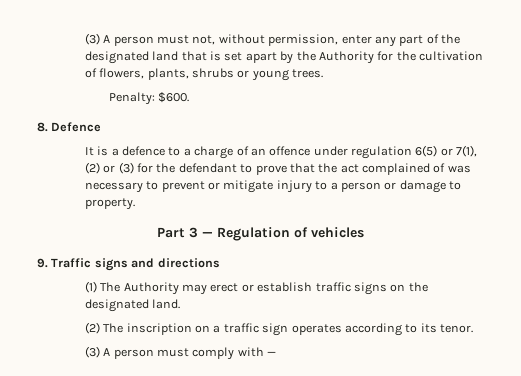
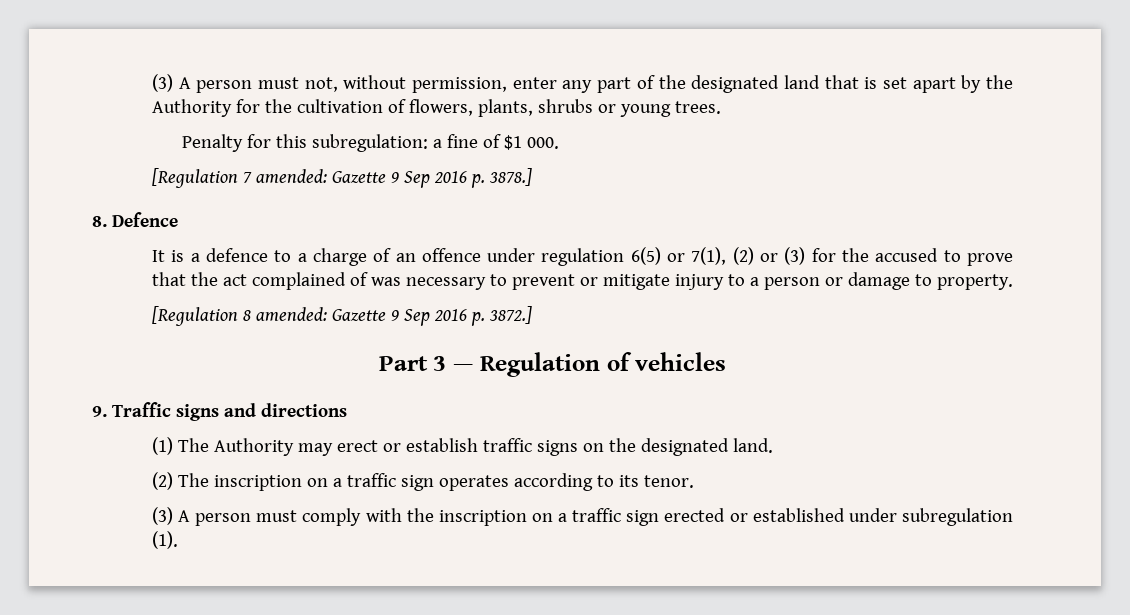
- Penalty: $600.
+ Penalty for this subregulation: a fine of $1 000.
+ [Regulation 7 amended: Gazette 9 Sep 2016 p. 3878.]
- It is a defence to a charge of an offence under regulation 6(5) or 7(1), (2) or (3) for the defendant to prove that the act complained of was necessary to prevent or mitigate injury to a person or damage to property.
+ It is a defence to a charge of an offence under regulation 6(5) or 7(1), (2) or (3) for the accused to prove that the act complained of was necessary to prevent or mitigate injury to a person or damage to property.
+ [Regulation 8 amended: Gazette 9 Sep 2016 p. 3872.]
- (3) A person must comply with —
+ (3) A person must comply with the inscription on a traffic sign erected or established under subregulation (1).

